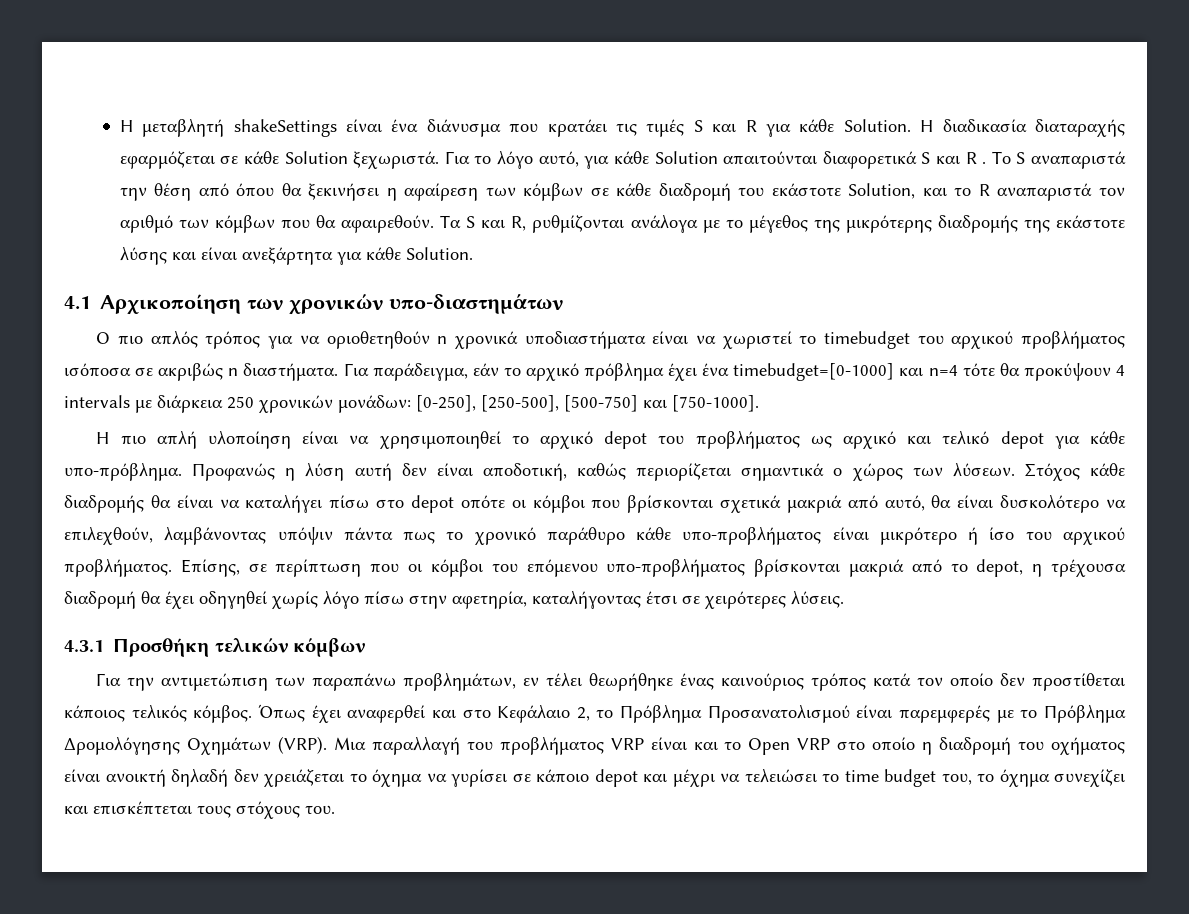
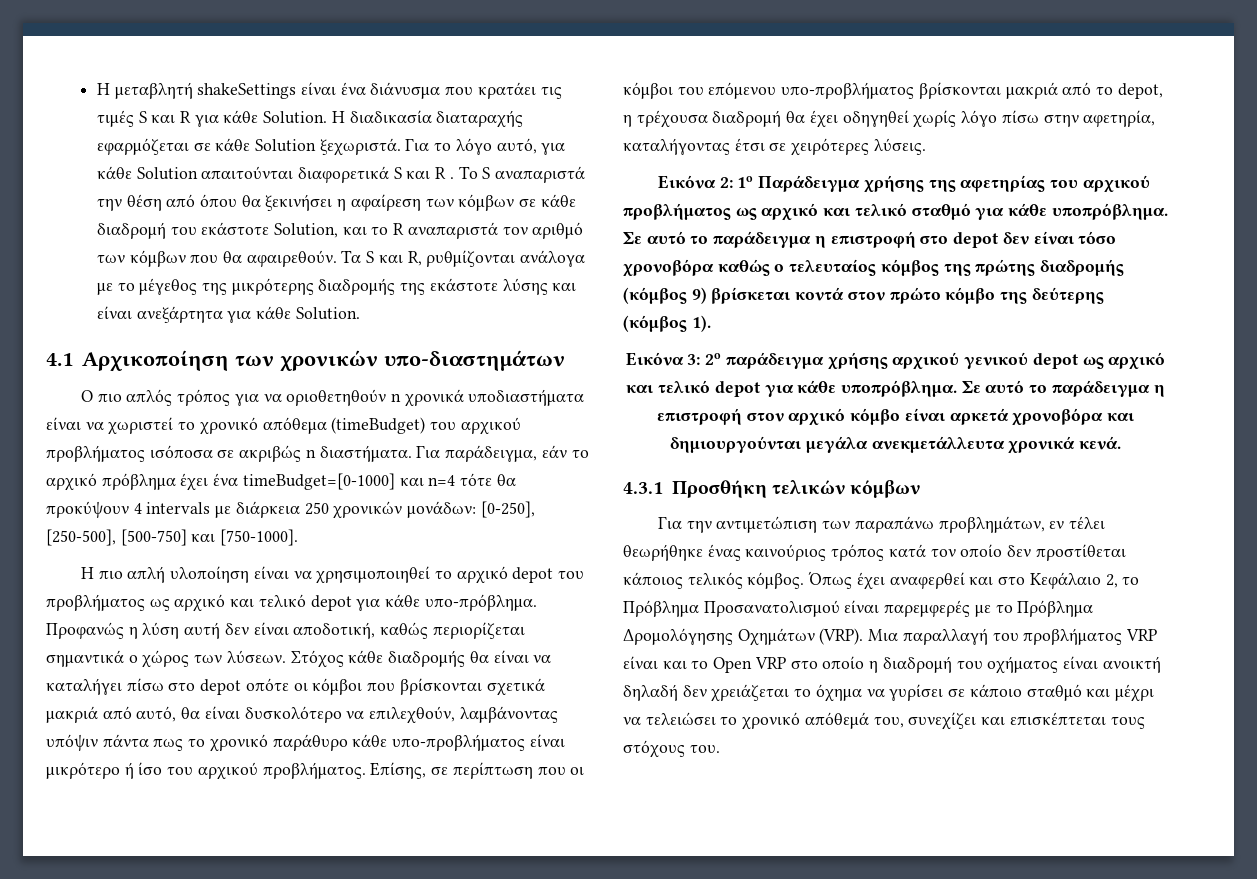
- Ο πιο απλός τρόπος για να οριοθετηθούν n χρονικά υποδιαστήματα είναι να χωριστεί το timebudget του αρχικού προβλήματος ισόποσα σε ακριβώς n διαστήματα.
+ Ο πιο απλός τρόπος για να οριοθετηθούν n χρονικά υποδιαστήματα είναι να χωριστεί το χρονικό απόθεμα (timeBudget) του αρχικού προβλήματος ισόποσα σε ακριβώς n διαστήματα.
- Για παράδειγμα, εάν το αρχικό πρόβλημα έχει ένα timebudget=[0-1000] και n=4 τότε θα προκύψουν 4 intervals με διάρκεια 250 χρονικών μονάδων: [0-250], [250-500], [500-750] και [750-1000].
+ Για παράδειγμα, εάν το αρχικό πρόβλημα έχει ένα timeBudget=[0-1000] και n=4 τότε θα προκύψουν 4 intervals με διάρκεια 250 χρονικών μονάδων: [0-250], [250-500], [500-750] και [750-1000].
+ Εικόνα 2: 1ο Παράδειγμα χρήσης της αφετηρίας του αρχικού προβλήματος ως αρχικό και τελικό σταθμό για κάθε υποπρόβλημα. Σε αυτό το παράδειγμα η επιστροφή στο depot δεν είναι τόσο χρονοβόρα καθώς ο τελευταίος κόμβος της πρώτης διαδρομής (κόμβος 9) βρίσκεται κοντά στον πρώτο κόμβο της δεύτερης (κόμβος 1).
+ Εικόνα 3: 2ο παράδειγμα χρήσης αρχικού γενικού depot ως αρχικό και τελικό depot για κάθε υποπρόβλημα. Σε αυτό το παράδειγμα η επιστροφή στον αρχικό κόμβο είναι αρκετά χρονοβόρα και δημιουργούνται μεγάλα ανεκμετάλλευτα χρονικά κενά.
- Μια παραλλαγή του προβλήματος VRP είναι και το Open VRP στο οποίο η διαδρομή του οχήματος είναι ανοικτή δηλαδή δεν χρειάζεται το όχημα να γυρίσει σε κάποιο depot και μέχρι να τελειώσει το time budget του, το όχημα συνεχίζει και επισκέπτεται τους στόχους του.
+ Μια παραλλαγή του προβλήματος VRP είναι και το Open VRP στο οποίο η διαδρομή του οχήματος είναι ανοικτή δηλαδή δεν χρειάζεται το όχημα να γυρίσει σε κάποιο σταθμό και μέχρι να τελειώσει το χρονικό απόθεμά του, συνεχίζει και επισκέπτεται τους στόχους του.

